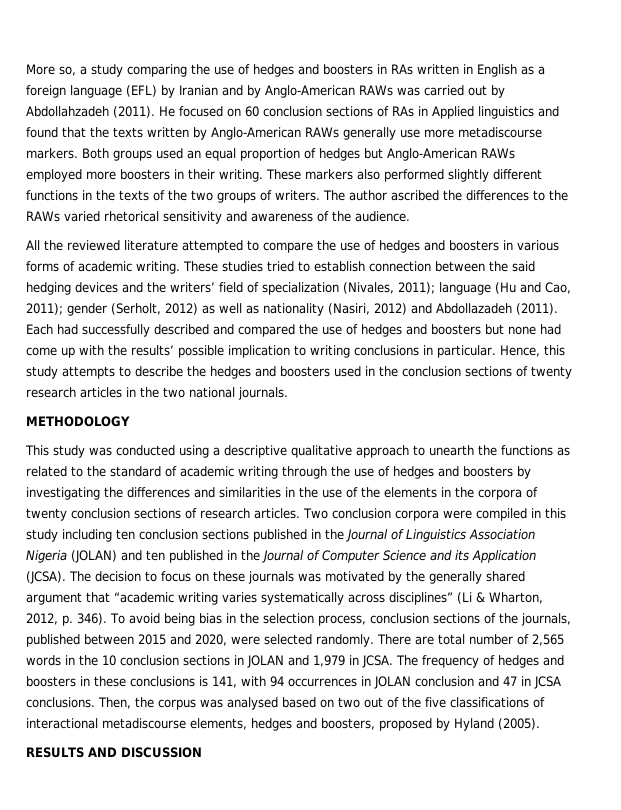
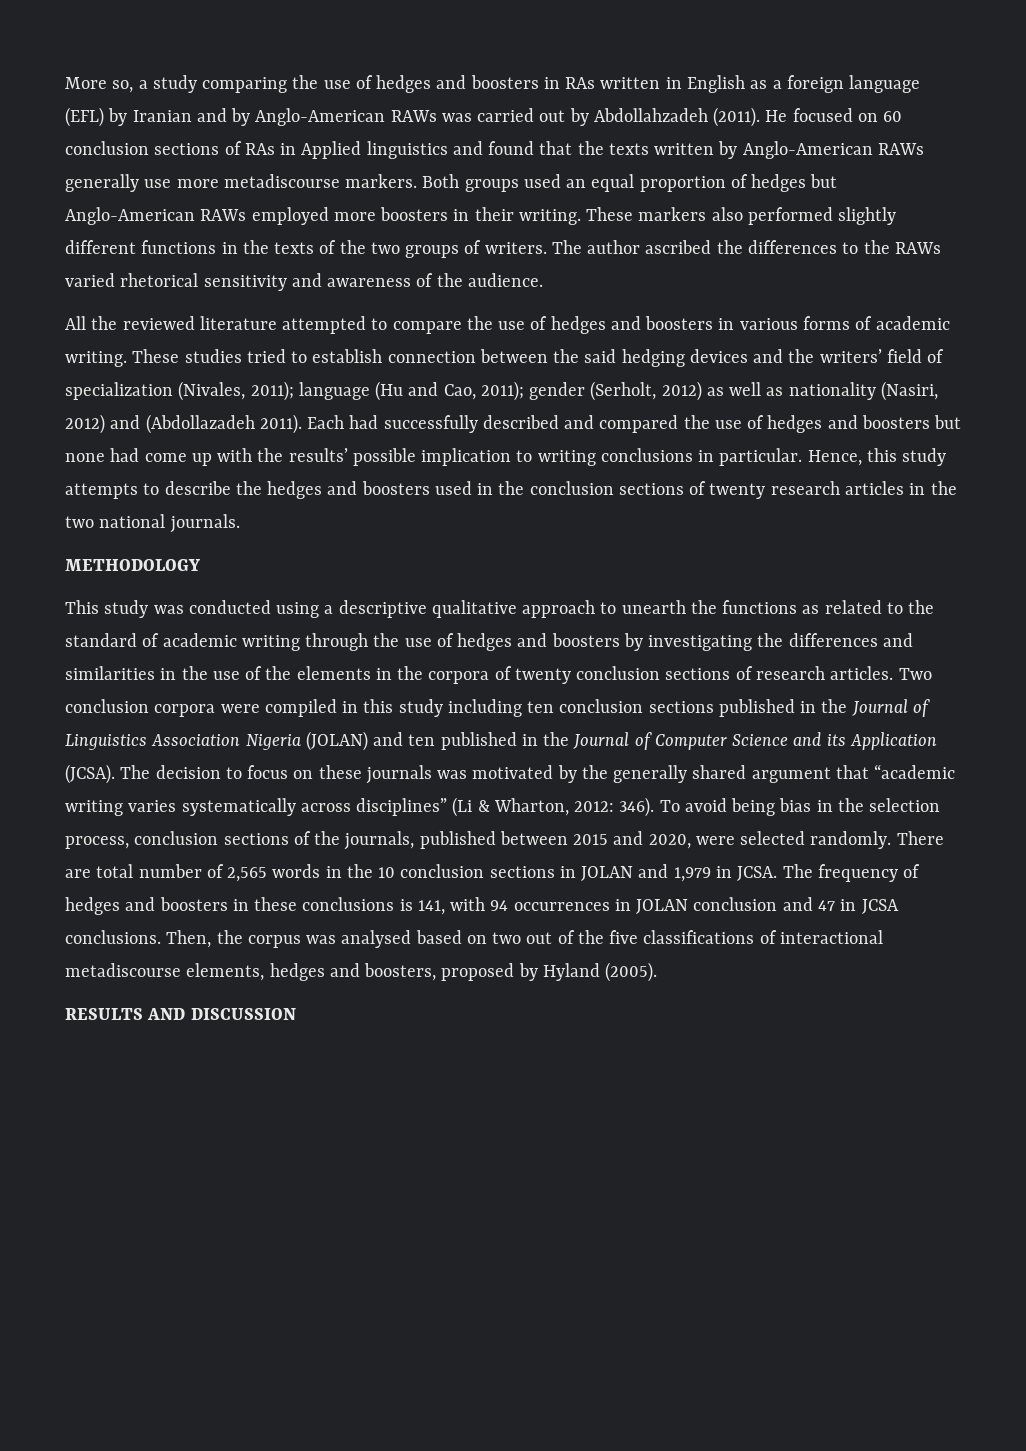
- These studies tried to establish connection between the said hedging devices and the writers’ field of specialization (Nivales, 2011); language (Hu and Cao, 2011); gender (Serholt, 2012) as well as nationality (Nasiri, 2012) and Abdollazadeh (2011).
+ These studies tried to establish connection between the said hedging devices and the writers’ field of specialization (Nivales, 2011); language (Hu and Cao, 2011); gender (Serholt, 2012) as well as nationality (Nasiri, 2012) and (Abdollazadeh 2011).
- The decision to focus on these journals was motivated by the generally shared argument that “academic writing varies systematically across disciplines” (Li & Wharton, 2012, p. 346).
+ The decision to focus on these journals was motivated by the generally shared argument that “academic writing varies systematically across disciplines” (Li & Wharton, 2012: 346).

